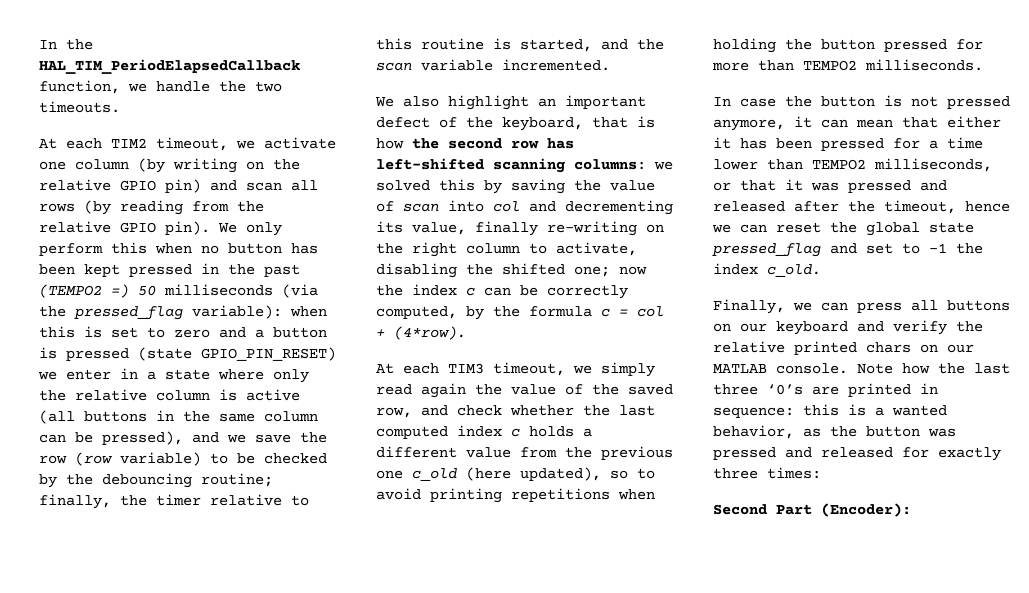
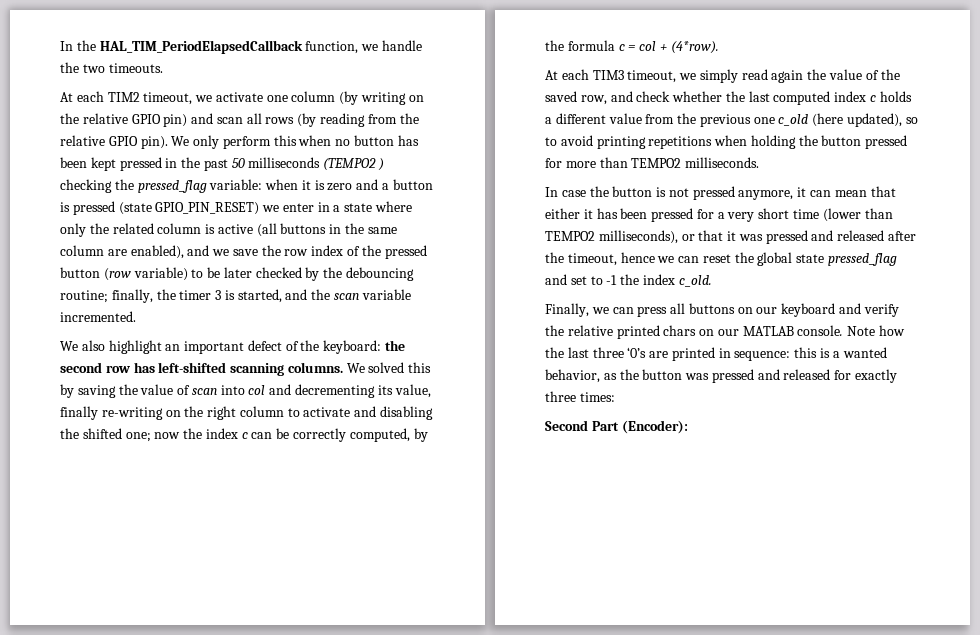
- We only perform this when no button has been kept pressed in the past (TEMPO2 =) 50 milliseconds (via the pressed_flag variable): when this is set to zero and a button is pressed (state GPIO_PIN_RESET) we enter in a state where only the relative column is active (all buttons in the same column can be pressed), and we save the row (row variable) to be checked by the debouncing routine;
+ We only perform this when no button has been kept pressed in the past 50 milliseconds (TEMPO2 ) checking the pressed_flag variable: when it is zero and a button is pressed (state GPIO_PIN_RESET) we enter in a state where only the related column is active (all buttons in the same column are enabled), and we save the row index of the pressed button (row variable) to be later checked by the debouncing routine;
- finally, the timer relative to this routine is started, and the scan variable incremented.
+ finally, the timer 3 is started, and the scan variable incremented.
- We also highlight an important defect of the keyboard, that is how the second row has left-shifted scanning columns: we solved this by saving the value of scan into col and decrementing its value, finally re-writing on the right column to activate, disabling the shifted one; now the index c can be correctly computed, by the formula c = col + (4*row).
+ We also highlight an important defect of the keyboard: the second row has left-shifted scanning columns. We solved this by saving the value of scan into col and decrementing its value, finally re-writing on the right column to activate and disabling the shifted one; now the index c can be correctly computed, by the formula c = col + (4*row).
- In case the button is not pressed anymore, it can mean that either it has been pressed for a time lower than TEMPO2 milliseconds, or that it was pressed and released after the timeout, hence we can reset the global state pressed_flag and set to -1 the index c_old.
+ In case the button is not pressed anymore, it can mean that either it has been pressed for a very short time (lower than TEMPO2 milliseconds), or that it was pressed and released after the timeout, hence we can reset the global state pressed_flag and set to -1 the index c_old.

